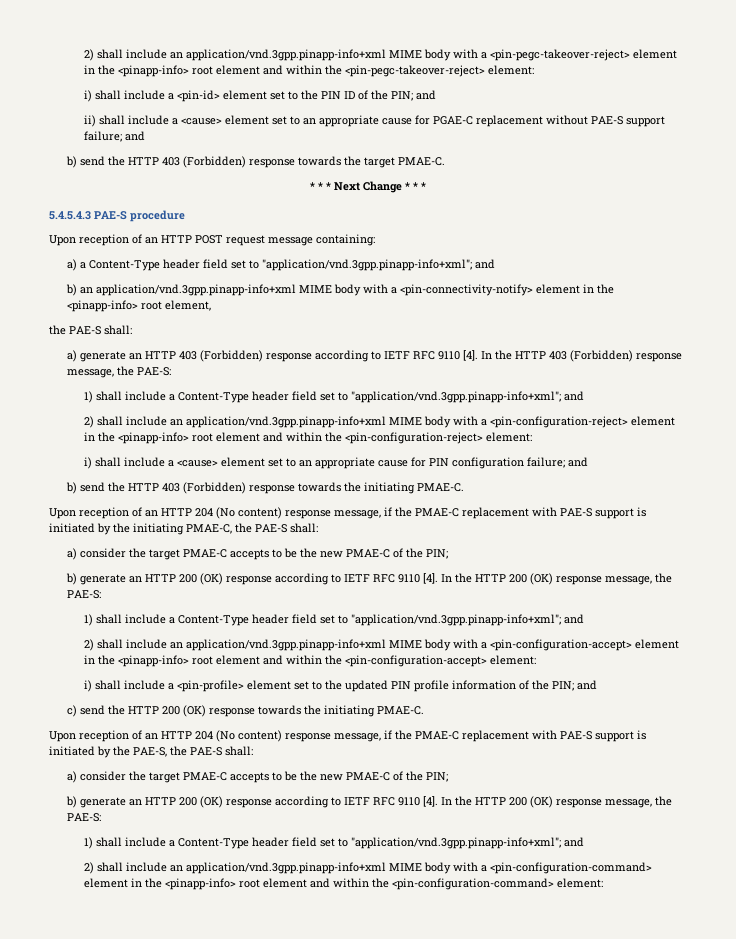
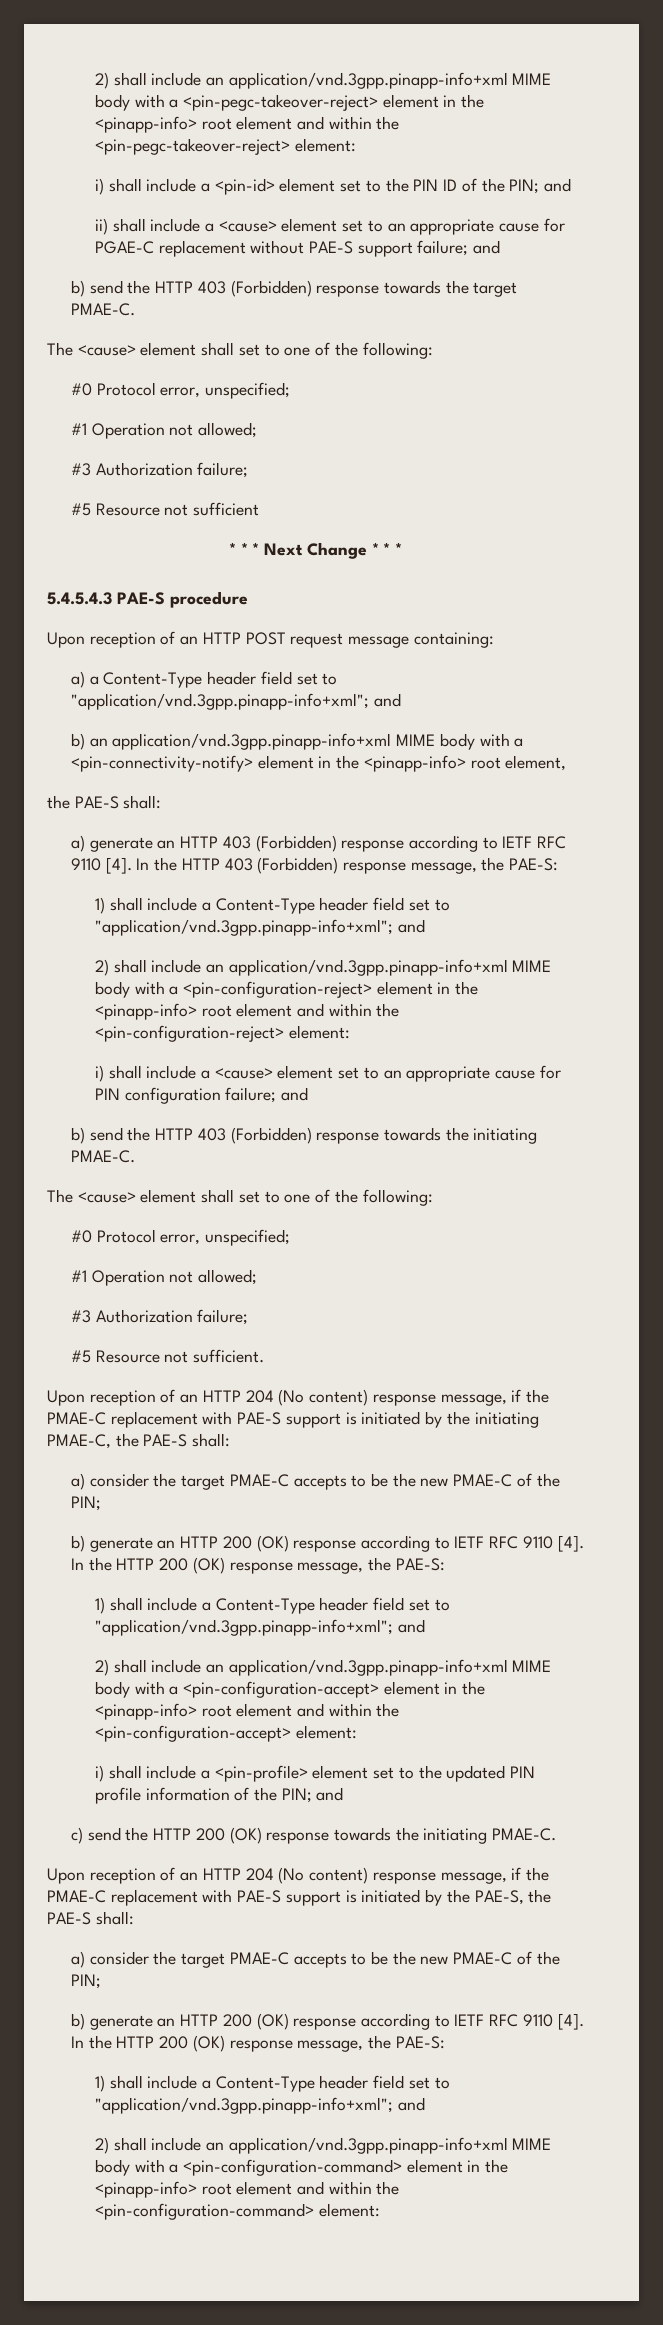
  b) send the HTTP 403 (Forbidden) response towards the target PMAE-C.
+ The <cause> element shall set to one of the following:
+ #0 Protocol error, unspecified;
+ #1 Operation not allowed;
+ #3 Authorization failure;
+ #5 Resource not sufficient
  b) send the HTTP 403 (Forbidden) response towards the initiating PMAE-C.
+ The <cause> element shall set to one of the following:
+ #0 Protocol error, unspecified;
+ #1 Operation not allowed;
+ #3 Authorization failure;
+ #5 Resource not sufficient.

